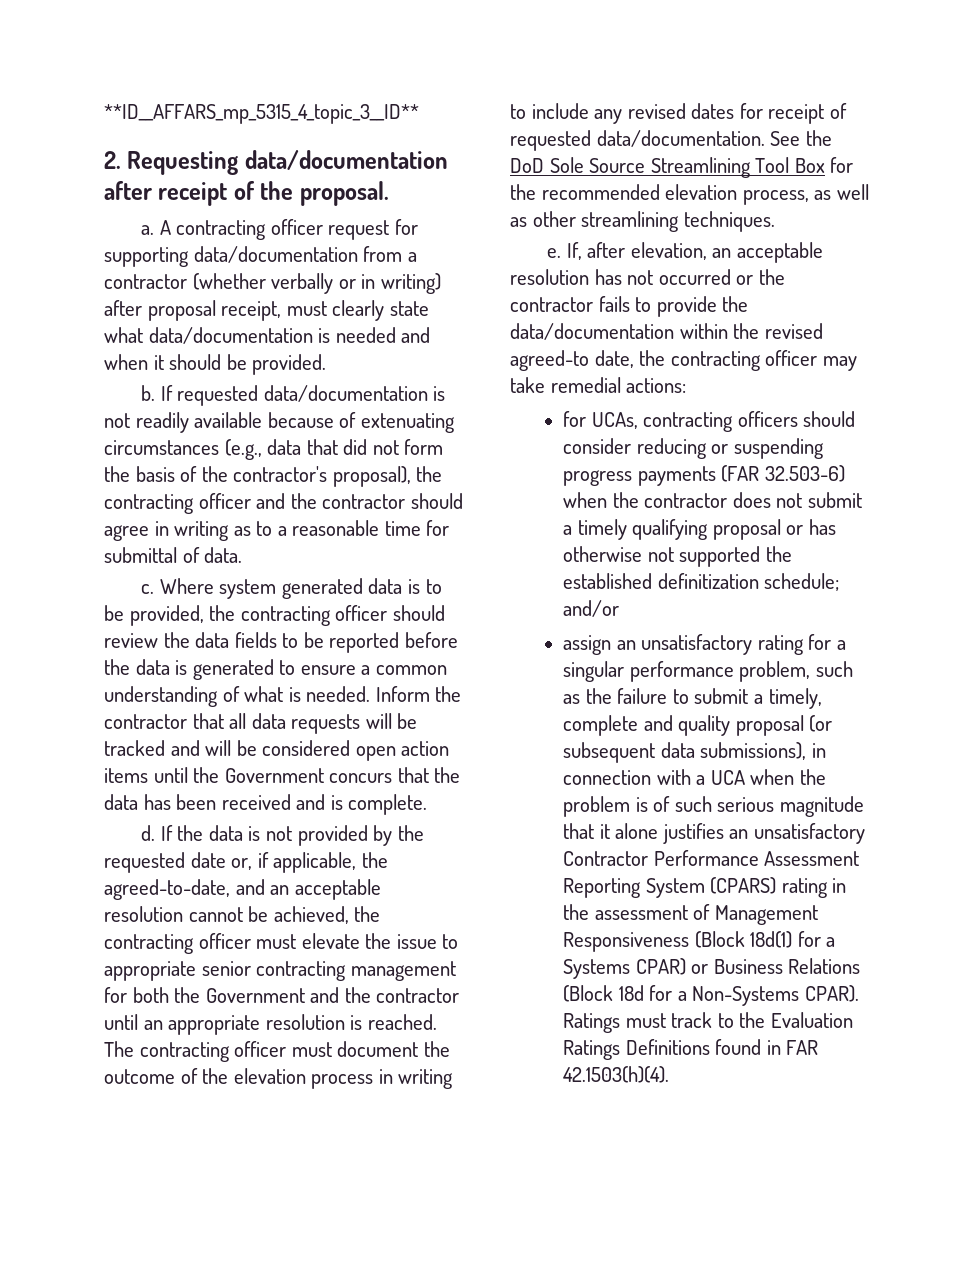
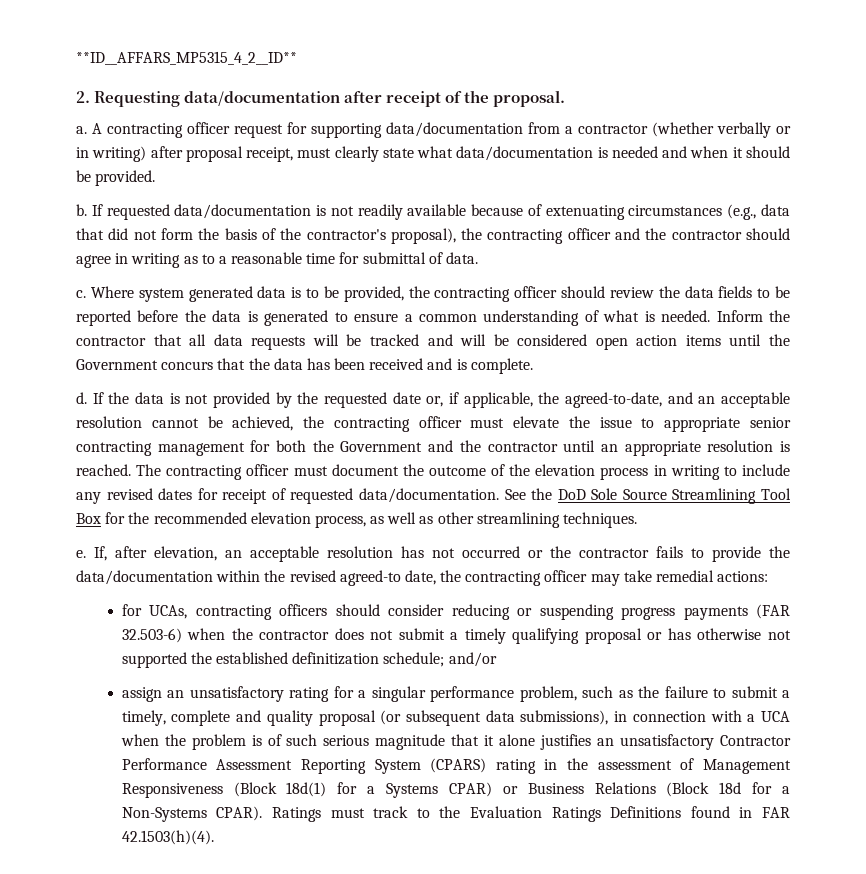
- **ID__AFFARS_mp_5315_4_topic_3__ID**
+ **ID__AFFARS_MP5315_4_2__ID**

